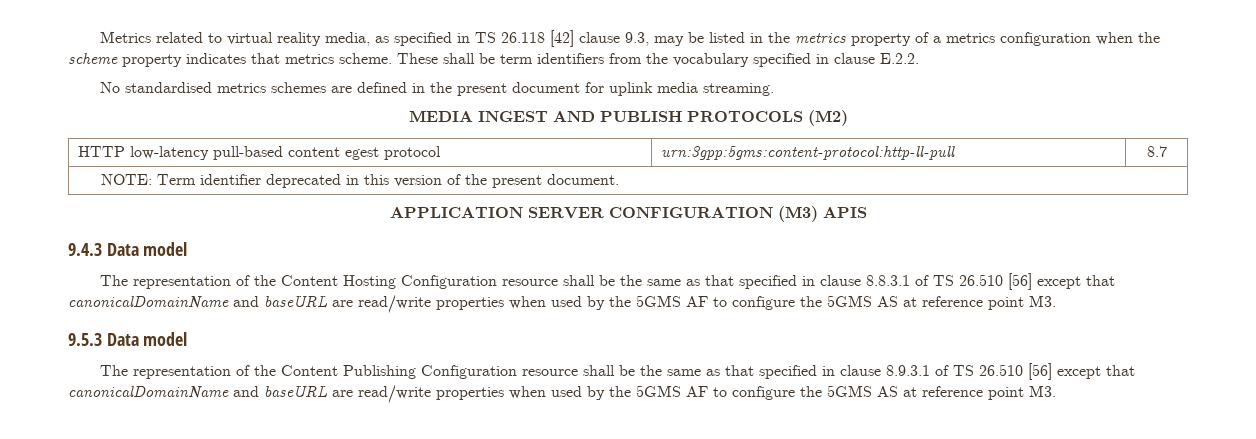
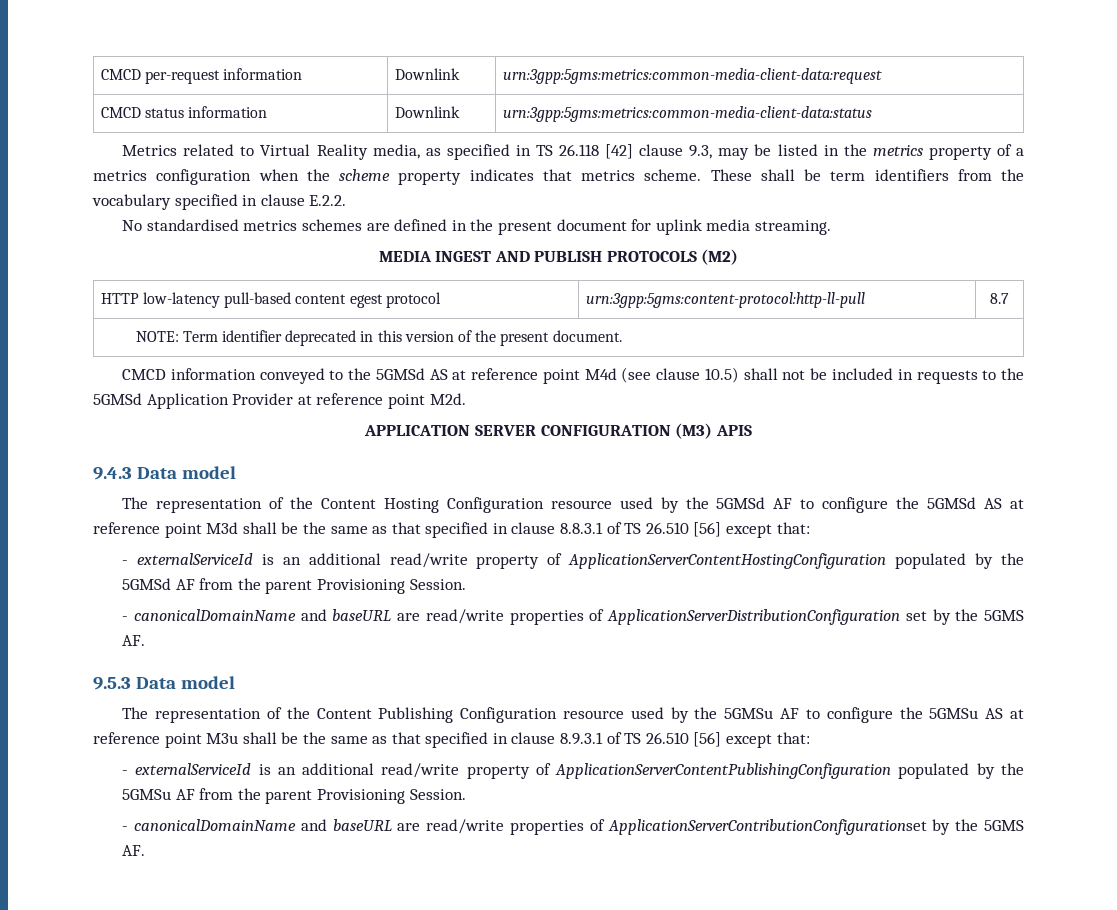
+ CMCD per-request information | Downlink | urn:3gpp:5gms:metrics:common-media-client-data:request
+ CMCD status information | Downlink | urn:3gpp:5gms:metrics:common-media-client-data:status
- Metrics related to virtual reality media, as specified in TS 26.118 [42] clause 9.3, may be listed in the metrics property of a metrics configuration when the scheme property indicates that metrics scheme.
+ Metrics related to Virtual Reality media, as specified in TS 26.118 [42] clause 9.3, may be listed in the metrics property of a metrics configuration when the scheme property indicates that metrics scheme.
+ CMCD information conveyed to the 5GMSd AS at reference point M4d (see clause 10.5) shall not be included in requests to the 5GMSd Application Provider at reference point M2d.
- The representation of the Content Hosting Configuration resource shall be the same as that specified in clause 8.8.3.1 of TS 26.510 [56] except that canonicalDomainName and baseURL are read/write properties when used by the 5GMS AF to configure the 5GMS AS at reference point M3.
+ The representation of the Content Hosting Configuration resource used by the 5GMSd AF to configure the 5GMSd AS at reference point M3d shall be the same as that specified in clause 8.8.3.1 of TS 26.510 [56] except that:
+ - externalServiceId is an additional read/write property of ApplicationServerContentHostingConfiguration populated by the 5GMSd AF from the parent Provisioning Session.
+ - canonicalDomainName and baseURL are read/write properties of ApplicationServerDistributionConfiguration set by the 5GMS AF.
- The representation of the Content Publishing Configuration resource shall be the same as that specified in clause 8.9.3.1 of TS 26.510 [56] except that canonicalDomainName and baseURL are read/write properties when used by the 5GMS AF to configure the 5GMS AS at reference point M3.
+ The representation of the Content Publishing Configuration resource used by the 5GMSu AF to configure the 5GMSu AS at reference point M3u shall be the same as that specified in clause 8.9.3.1 of TS 26.510 [56] except that:
+ - externalServiceId is an additional read/write property of ApplicationServerContentPublishingConfiguration populated by the 5GMSu AF from the parent Provisioning Session.
+ - canonicalDomainName and baseURL are read/write properties of ApplicationServerContributionConfigurationset by the 5GMS AF.

